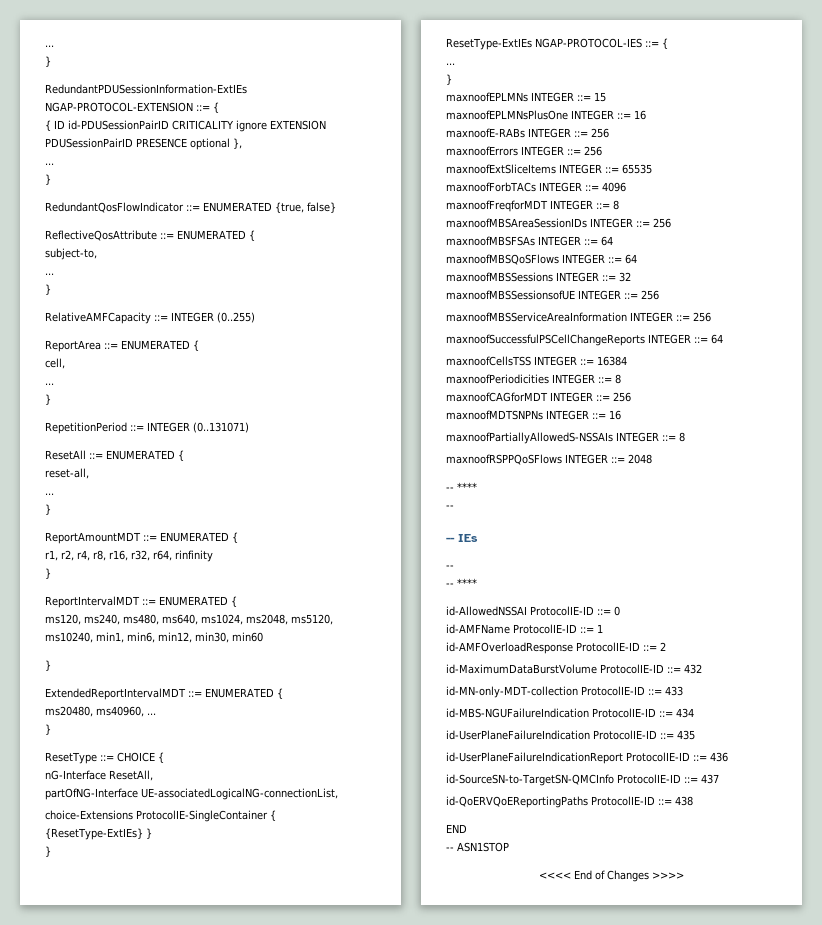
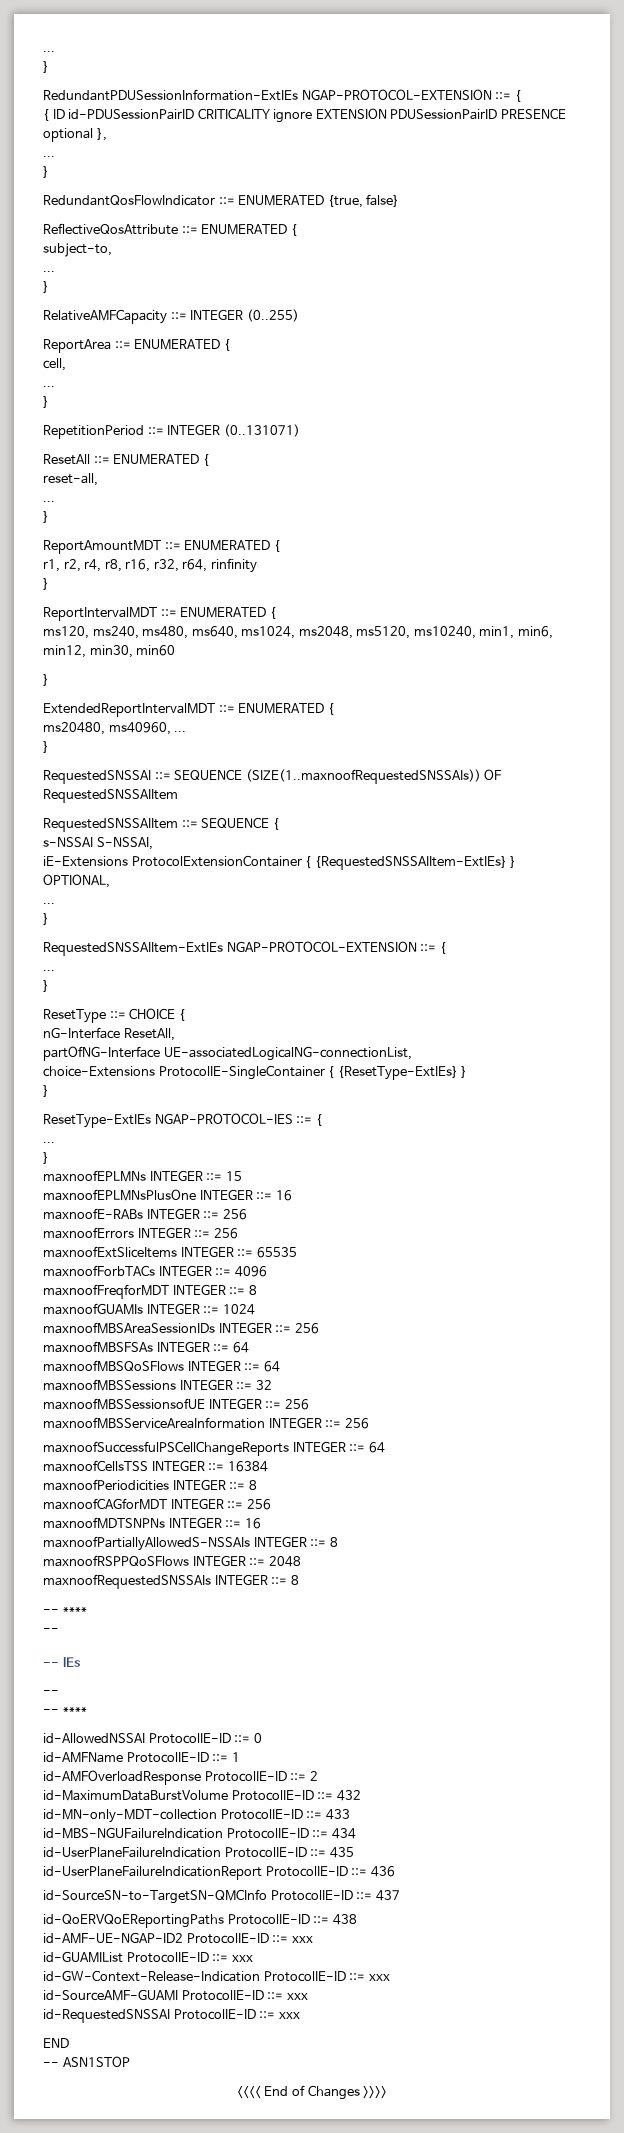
+ RequestedSNSSAI ::= SEQUENCE (SIZE(1..maxnoofRequestedSNSSAIs)) OF RequestedSNSSAIItem
+ RequestedSNSSAIItem ::= SEQUENCE {
+ s-NSSAI S-NSSAI,
+ iE-Extensions ProtocolExtensionContainer { {RequestedSNSSAIItem-ExtIEs} } OPTIONAL,
+ ...
+ }
+ RequestedSNSSAIItem-ExtIEs NGAP-PROTOCOL-EXTENSION ::= {
+ ...
+ }
+ maxnoofGUAMIs INTEGER ::= 1024
+ maxnoofRequestedSNSSAIs INTEGER ::= 8
+ id-AMF-UE-NGAP-ID2 ProtocolIE-ID ::= xxx
+ id-GUAMIList ProtocolIE-ID ::= xxx
+ id-GW-Context-Release-Indication ProtocolIE-ID ::= xxx
+ id-SourceAMF-GUAMI ProtocolIE-ID ::= xxx
+ id-RequestedSNSSAI ProtocolIE-ID ::= xxx

